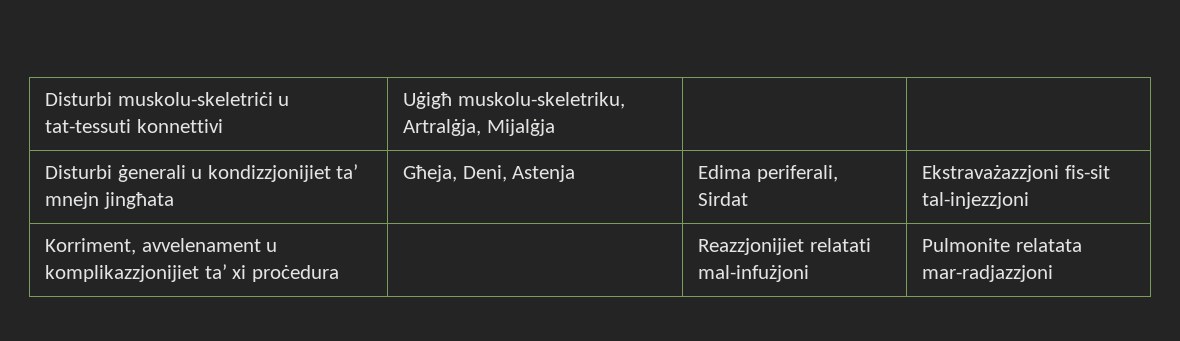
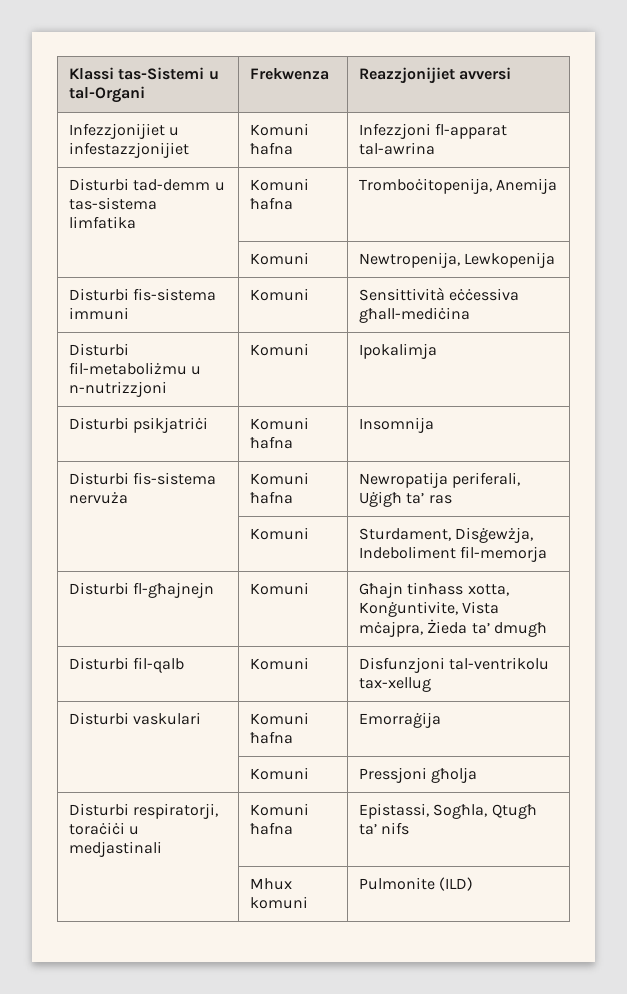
- Disturbi muskolu-skeletriċi u tat-tessuti konnettivi | Uġigħ muskolu-skeletriku, Artralġja, Mijalġja | |
- Disturbi ġenerali u kondizzjonijiet ta’ mnejn jingħata | Għeja, Deni, Astenja | Edima periferali, Sirdat | Ekstravażazzjoni fis-sit tal-injezzjoni
- Korriment, avvelenament u komplikazzjonijiet ta’ xi proċedura | | Reazzjonijiet relatati mal-infużjoni | Pulmonite relatata mar-radjazzjoni
+ Klassi tas-Sistemi u tal-Organi | Frekwenza | Reazzjonijiet avversi
+ Infezzjonijiet u infestazzjonijiet | Komuni ħafna | Infezzjoni fl-apparat tal-awrina
+ Disturbi tad-demm u tas-sistema limfatika | Komuni ħafna | Tromboċitopenija, Anemija
+ | Komuni | Newtropenija, Lewkopenija
+ Disturbi fis-sistema immuni | Komuni | Sensittività eċċessiva għall-mediċina
+ Disturbi fil-metaboliżmu u n-nutrizzjoni | Komuni | Ipokalimja
+ Disturbi psikjatriċi | Komuni ħafna | Insomnija
+ Disturbi fis-sistema nervuża | Komuni ħafna | Newropatija periferali, Uġigħ ta’ ras
+ | Komuni | Sturdament, Disġewżja, Indeboliment fil-memorja
+ Disturbi fl-għajnejn | Komuni | Għajn tinħass xotta, Konġuntivite, Vista mċajpra, Żieda ta’ dmugħ
+ Disturbi fil-qalb | Komuni | Disfunzjoni tal-ventrikolu tax-xellug
+ Disturbi vaskulari | Komuni ħafna | Emorraġija
+ | Komuni | Pressjoni għolja
+ Disturbi respiratorji, toraċiċi u medjastinali | Komuni ħafna | Epistassi, Sogħla, Qtugħ ta’ nifs
+ | Mhux komuni | Pulmonite (ILD)

